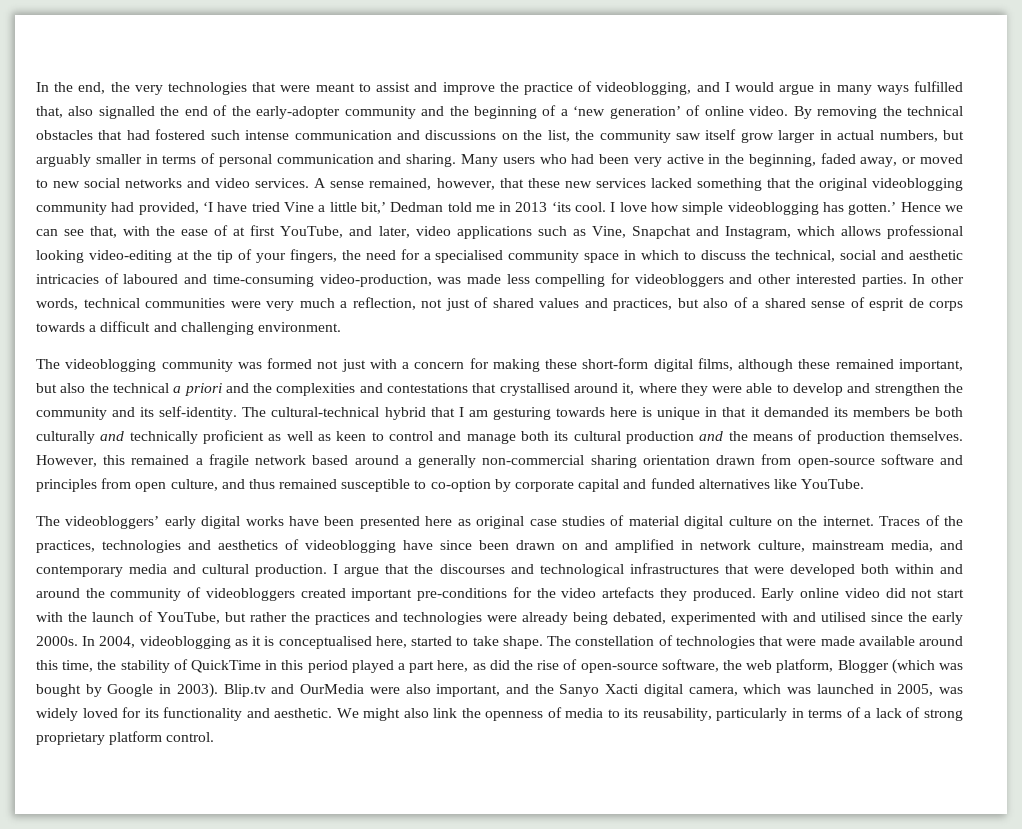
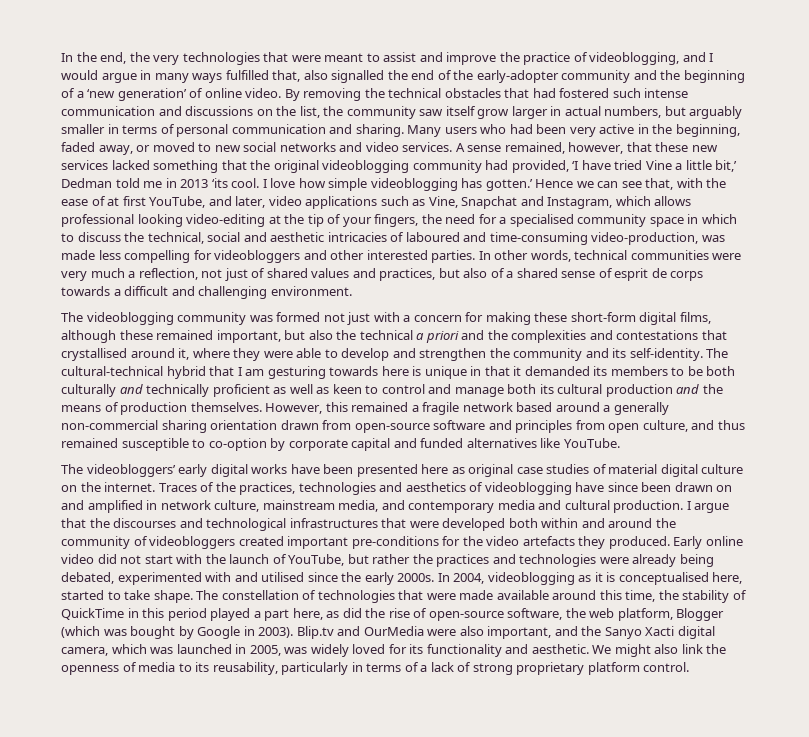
- The cultural-technical hybrid that I am gesturing towards here is unique in that it demanded its members be both culturally and technically proficient as well as keen to control and manage both its cultural production and the means of production themselves.
+ The cultural-technical hybrid that I am gesturing towards here is unique in that it demanded its members to be both culturally and technically proficient as well as keen to control and manage both its cultural production and the means of production themselves.

